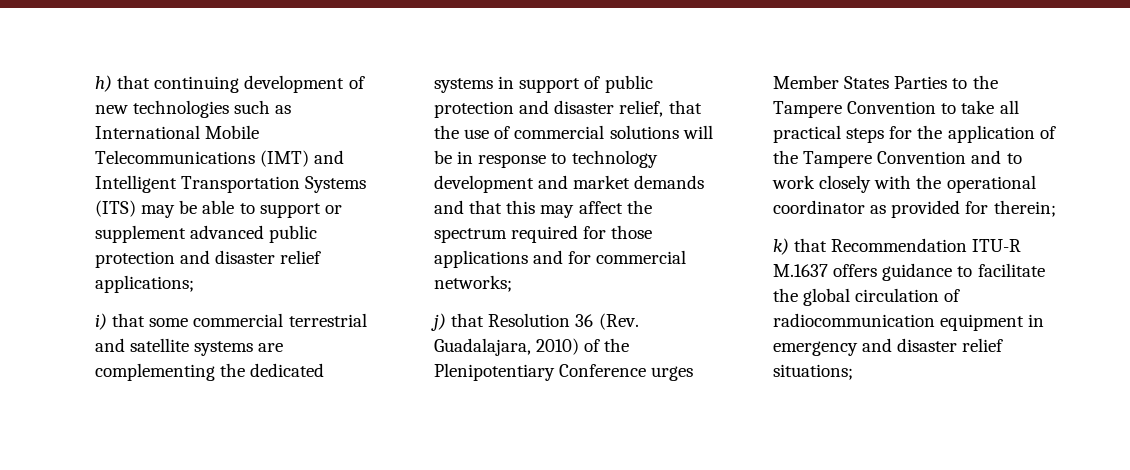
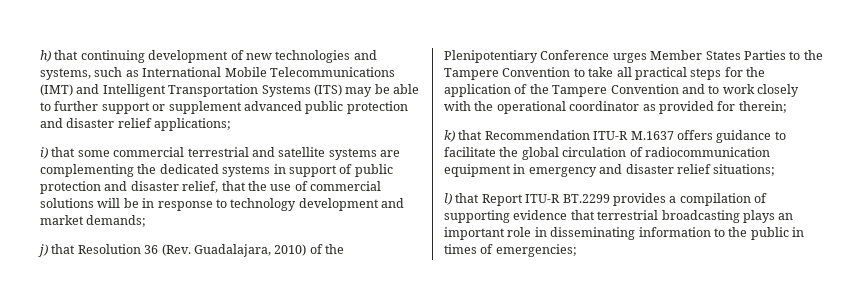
- h) that continuing development of new technologies such as International Mobile Telecommunications (IMT) and Intelligent Transportation Systems (ITS) may be able to support or supplement advanced public protection and disaster relief applications;
+ h) that continuing development of new technologies and systems, such as International Mobile Telecommunications (IMT) and Intelligent Transportation Systems (ITS) may be able to further support or supplement advanced public protection and disaster relief applications;
- i) that some commercial terrestrial and satellite systems are complementing the dedicated systems in support of public protection and disaster relief, that the use of commercial solutions will be in response to technology development and market demands and that this may affect the spectrum required for those applications and for commercial networks;
+ i) that some commercial terrestrial and satellite systems are complementing the dedicated systems in support of public protection and disaster relief, that the use of commercial solutions will be in response to technology development and market demands;
+ l) that Report ITU-R BT.2299 provides a compilation of supporting evidence that terrestrial broadcasting plays an important role in disseminating information to the public in times of emergencies;

